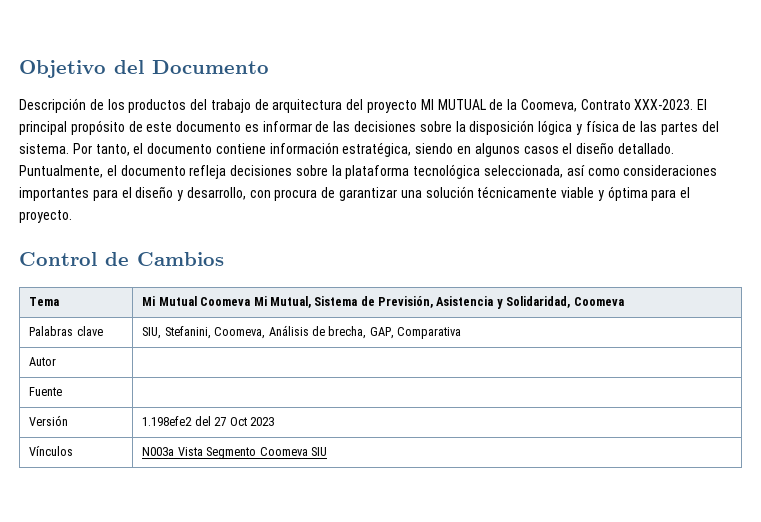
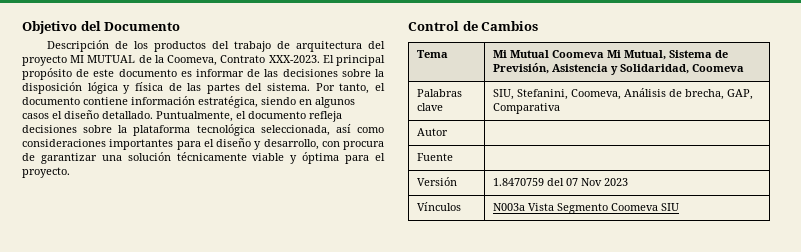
- Versión | 1.198efe2 del 27 Oct 2023
+ Versión | 1.8470759 del 07 Nov 2023

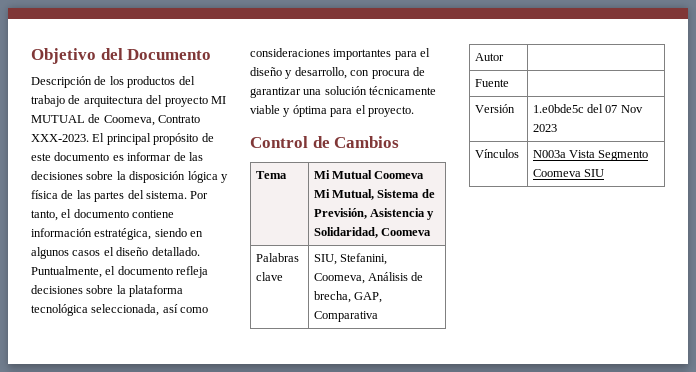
- Descripción de los productos del trabajo de arquitectura del proyecto MI MUTUAL de la Coomeva, Contrato XXX-2023.
+ Descripción de los productos del trabajo de arquitectura del proyecto MI MUTUAL de Coomeva, Contrato XXX-2023.
- Versión | 1.8470759 del 07 Nov 2023
+ Versión | 1.e0bde5c del 07 Nov 2023

